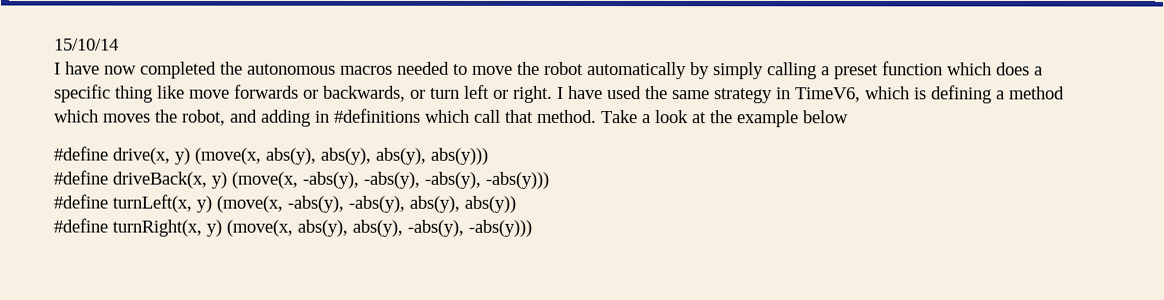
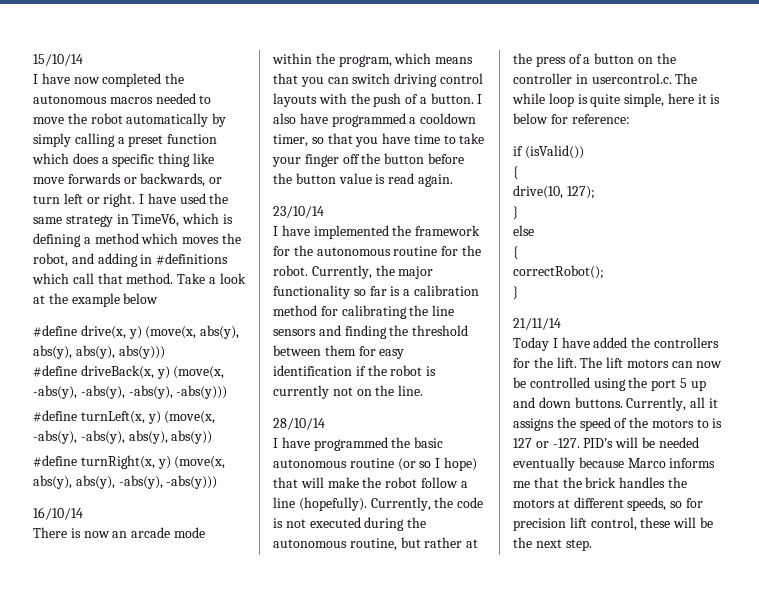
+ 16/10/14
+ There is now an arcade mode within the program, which means that you can switch driving control layouts with the push of a button. I also have programmed a cooldown timer, so that you have time to take your finger off the button before the button value is read again.
+ 23/10/14
+ I have implemented the framework for the autonomous routine for the robot. Currently, the major functionality so far is a calibration method for calibrating the line sensors and finding the threshold between them for easy identification if the robot is currently not on the line.
+ 28/10/14
+ I have programmed the basic autonomous routine (or so I hope) that will make the robot follow a line (hopefully). Currently, the code is not executed during the autonomous routine, but rather at the press of a button on the controller in usercontrol.c. The while loop is quite simple, here it is below for reference:
+ if (isValid())
+ {
+ drive(10, 127);
+ }
+ else
+ {
+ correctRobot();
+ }
+ 21/11/14
+ Today I have added the controllers for the lift. The lift motors can now be controlled using the port 5 up and down buttons. Currently, all it assigns the speed of the motors to is 127 or -127. PID’s will be needed eventually because Marco informs me that the brick handles the motors at different speeds, so for precision lift control, these will be the next step.

